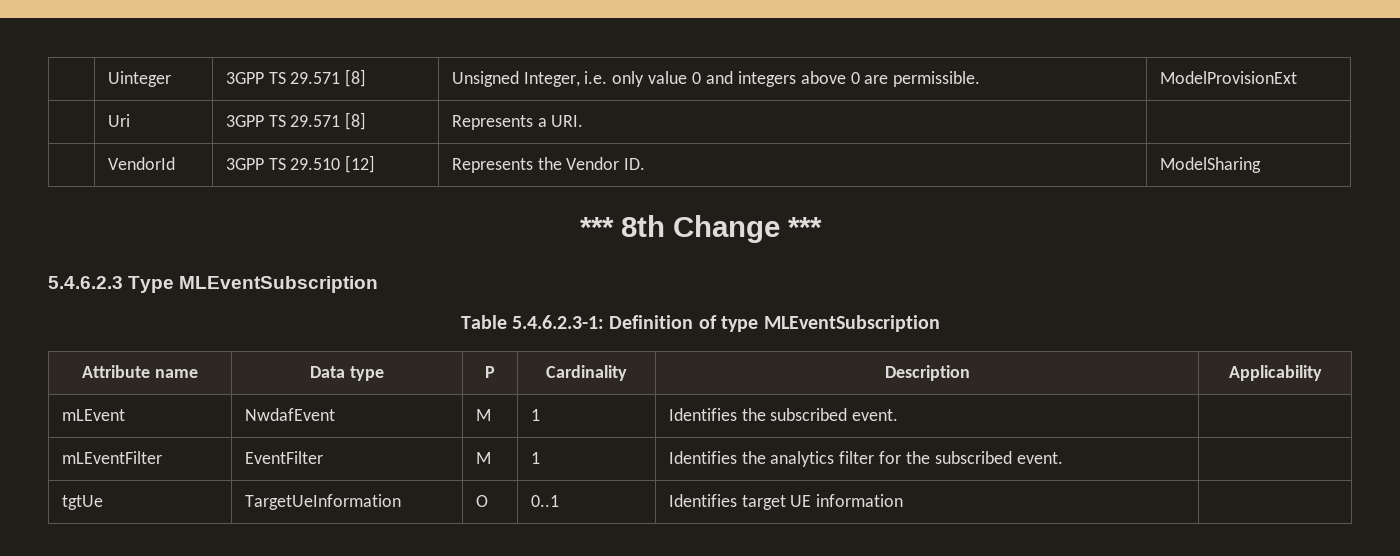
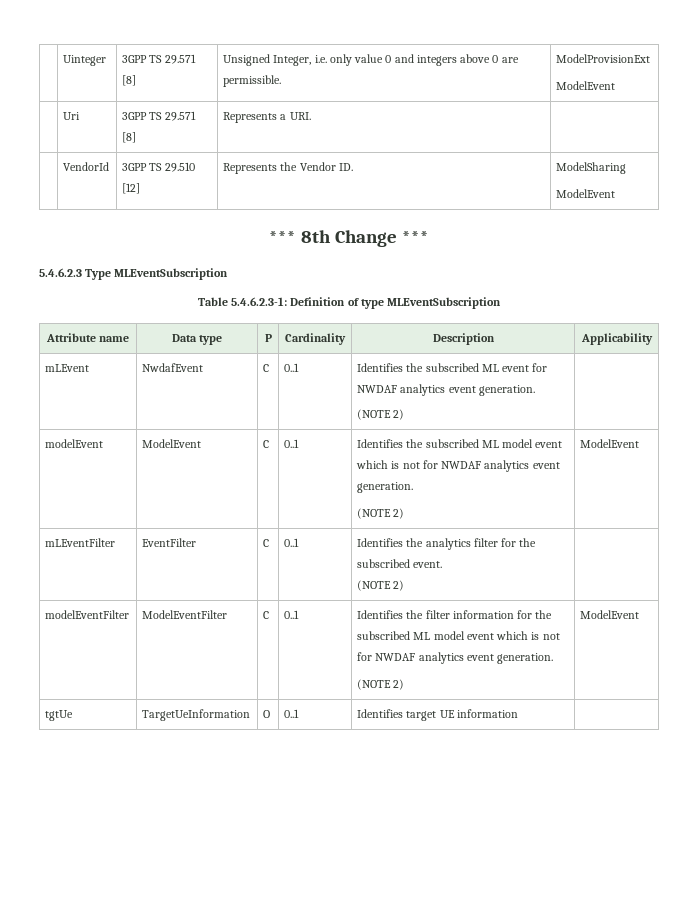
  | Uinteger | 3GPP TS 29.571 [8] | Unsigned Integer, i.e. only value 0 and integers above 0 are permissible. | ModelProvisionExt
+ ModelEvent
  | VendorId | 3GPP TS 29.510 [12] | Represents the Vendor ID. | ModelSharing
+ ModelEvent
- mLEvent | NwdafEvent | M | 1 | Identifies the subscribed event. |
+ mLEvent | NwdafEvent | C | 0..1 | Identifies the subscribed ML event for NWDAF analytics event generation.
+ (NOTE 2) |
+ modelEvent | ModelEvent | C | 0..1 | Identifies the subscribed ML model event which is not for NWDAF analytics event generation.
+ (NOTE 2) | ModelEvent
- mLEventFilter | EventFilter | M | 1 | Identifies the analytics filter for the subscribed event. |
+ mLEventFilter | EventFilter | C | 0..1 | Identifies the analytics filter for the subscribed event.
+ (NOTE 2) |
+ modelEventFilter | ModelEventFilter | C | 0..1 | Identifies the filter information for the subscribed ML model event which is not for NWDAF analytics event generation.
+ (NOTE 2) | ModelEvent

